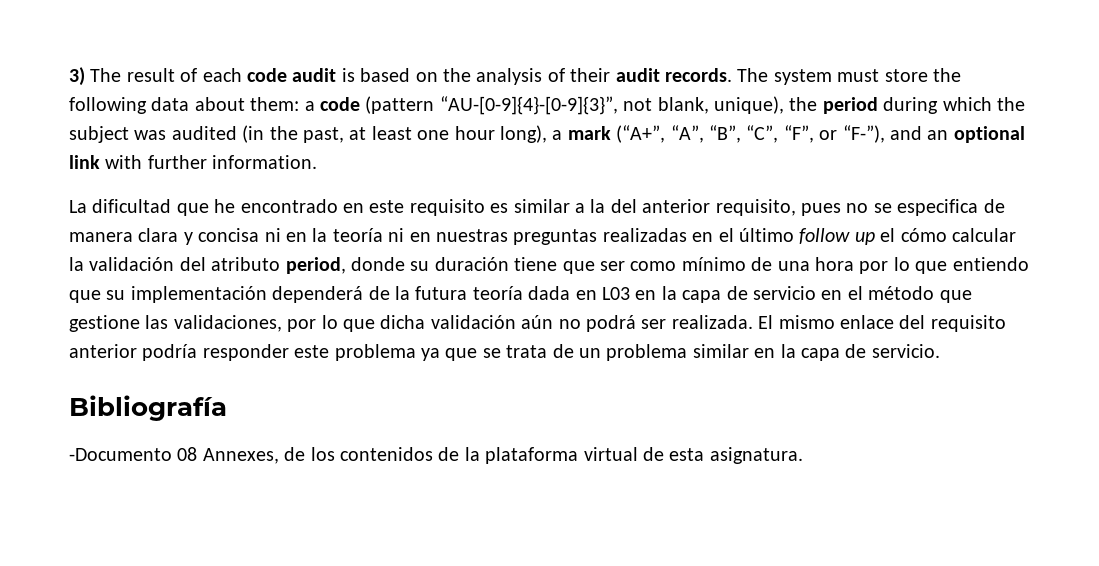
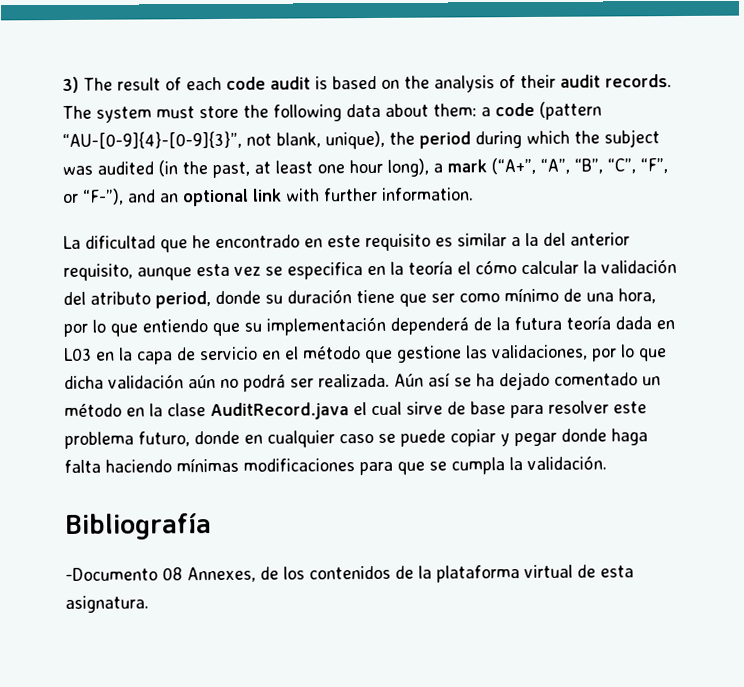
- La dificultad que he encontrado en este requisito es similar a la del anterior requisito, pues no se especifica de manera clara y concisa ni en la teoría ni en nuestras preguntas realizadas en el último follow up el cómo calcular la validación del atributo period, donde su duración tiene que ser como mínimo de una hora por lo que entiendo que su implementación dependerá de la futura teoría dada en L03 en la capa de servicio en el método que gestione las validaciones, por lo que dicha validación aún no podrá ser realizada.
+ La dificultad que he encontrado en este requisito es similar a la del anterior requisito, aunque esta vez se especifica en la teoría el cómo calcular la validación del atributo period, donde su duración tiene que ser como mínimo de una hora, por lo que entiendo que su implementación dependerá de la futura teoría dada en L03 en la capa de servicio en el método que gestione las validaciones, por lo que dicha validación aún no podrá ser realizada.
- El mismo enlace del requisito anterior podría responder este problema ya que se trata de un problema similar en la capa de servicio.
+ Aún así se ha dejado comentado un método en la clase AuditRecord.java el cual sirve de base para resolver este problema futuro, donde en cualquier caso se puede copiar y pegar donde haga falta haciendo mínimas modificaciones para que se cumpla la validación.

